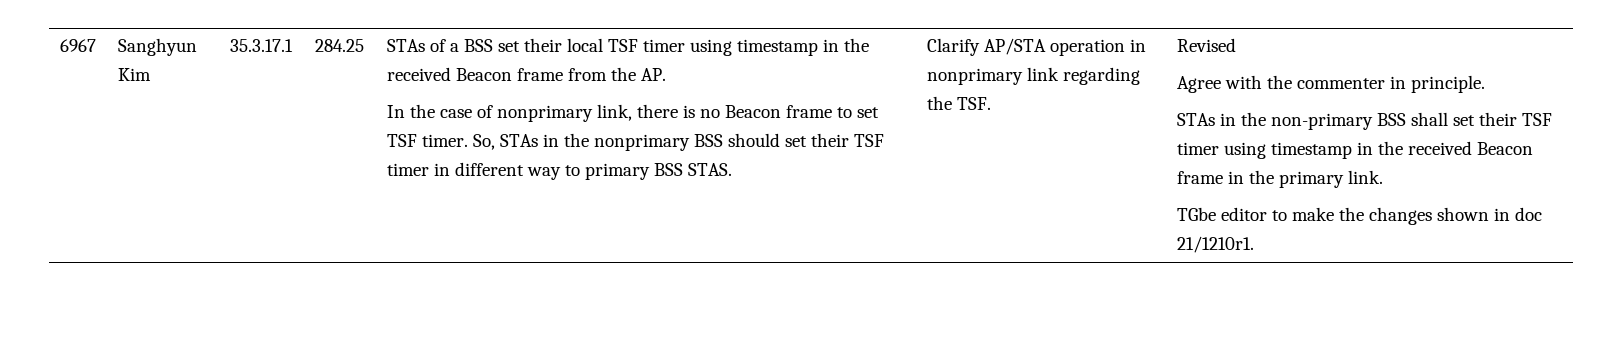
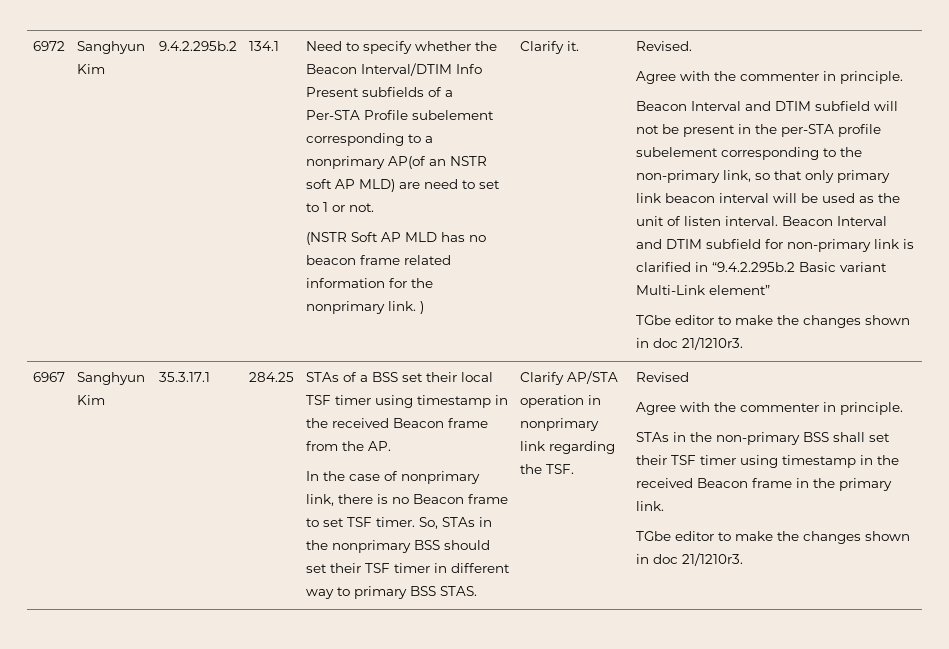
+ 6972 | Sanghyun Kim | 9.4.2.295b.2 | 134.1 | Need to specify whether the Beacon Interval/DTIM Info Present subfields of a Per-STA Profile subelement corresponding to a nonprimary AP(of an NSTR soft AP MLD) are need to set to 1 or not.
+ (NSTR Soft AP MLD has no beacon frame related information for the nonprimary link. ) | Clarify it. | Revised.
+ Agree with the commenter in principle.
+ Beacon Interval and DTIM subfield will not be present in the per-STA profile subelement corresponding to the non-primary link, so that only primary link beacon interval will be used as the unit of listen interval. Beacon Interval and DTIM subfield for non-primary link is clarified in “9.4.2.295b.2 Basic variant Multi-Link element”
+ TGbe editor to make the changes shown in doc 21/1210r3.
  STAs in the non-primary BSS shall set their TSF timer using timestamp in the received Beacon frame in the primary link.
- TGbe editor to make the changes shown in doc 21/1210r1.
+ TGbe editor to make the changes shown in doc 21/1210r3.

